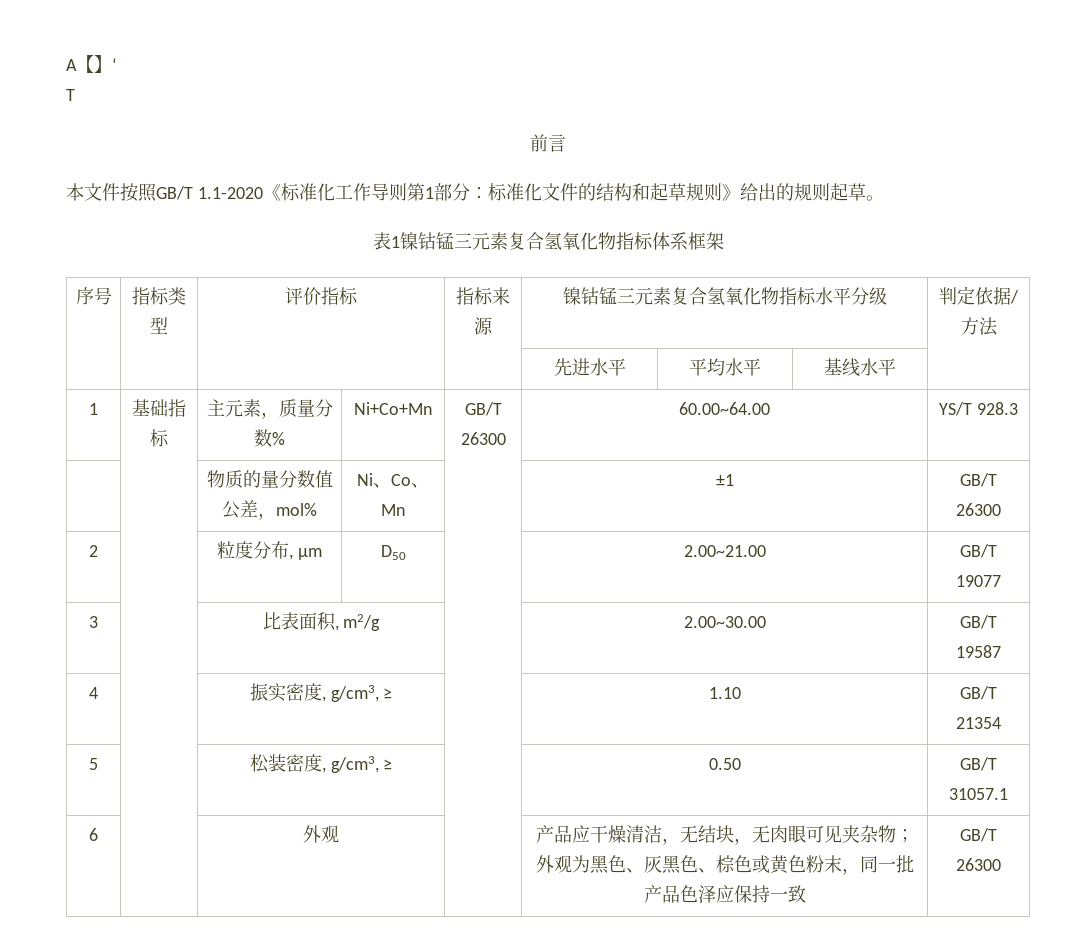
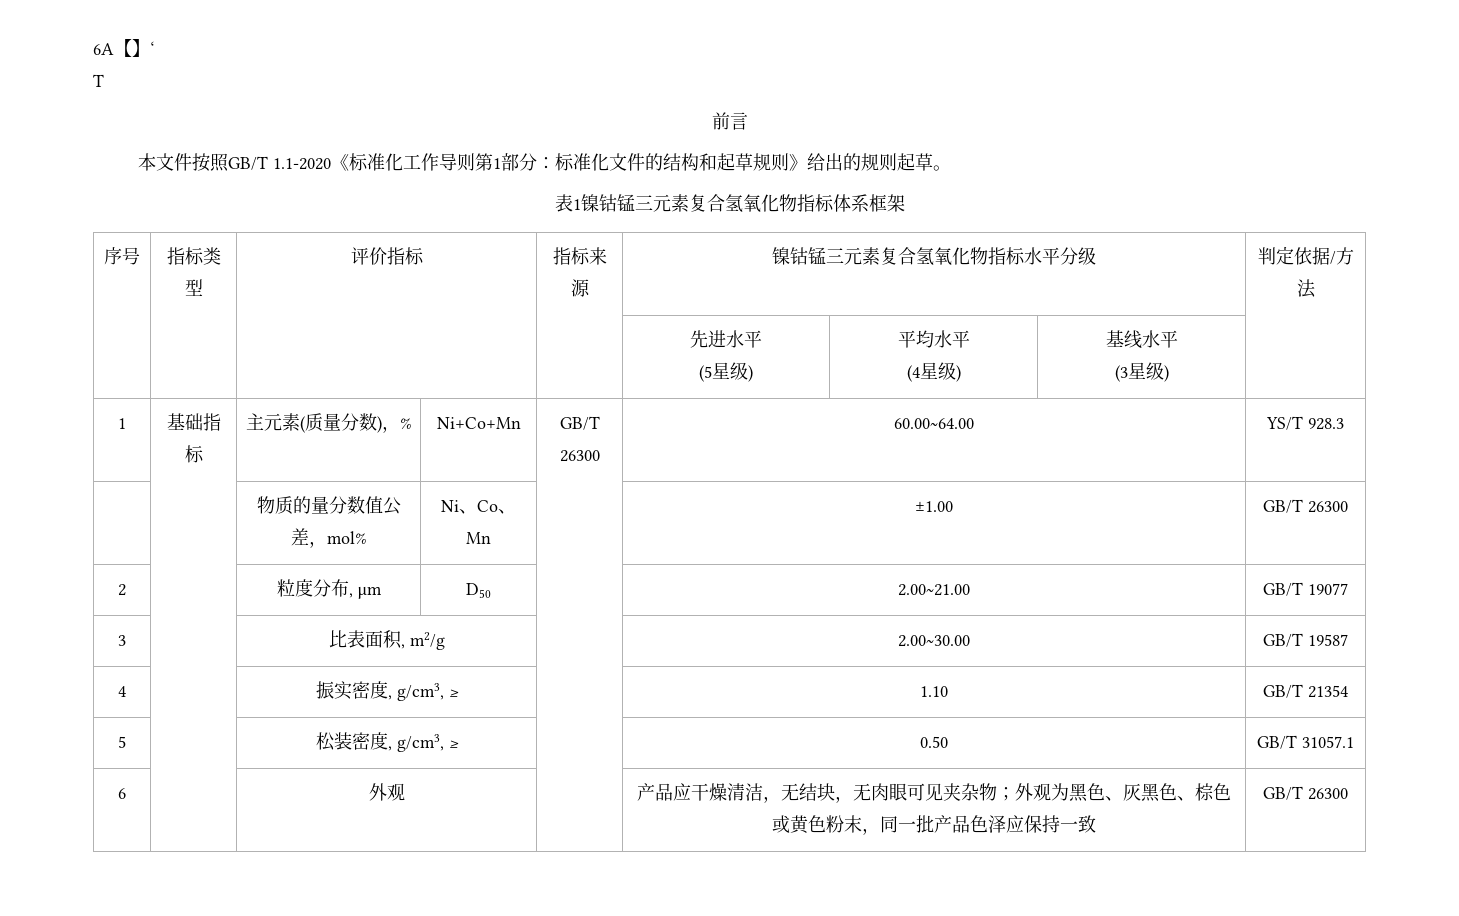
- A【】‘
+ 6A【】‘
- | | | | 先进水平 | 平均水平 | 基线水平 |
+ | | | | 先进水平
+ (5星级) | 平均水平
+ (4星级) | 基线水平
+ (3星级) |
- 1 | 基础指标 | 主元素，质量分数% | Ni+Co+Mn | GB/T 26300 | 60.00~64.00 | YS/T 928.3
+ 1 | 基础指标 | 主元素(质量分数)，% | Ni+Co+Mn | GB/T 26300 | 60.00~64.00 | YS/T 928.3
- | | 物质的量分数值公差，mol% | Ni、Co、Mn | | ±1 | GB/T 26300
+ | | 物质的量分数值公差，mol% | Ni、Co、Mn | | ±1.00 | GB/T 26300

